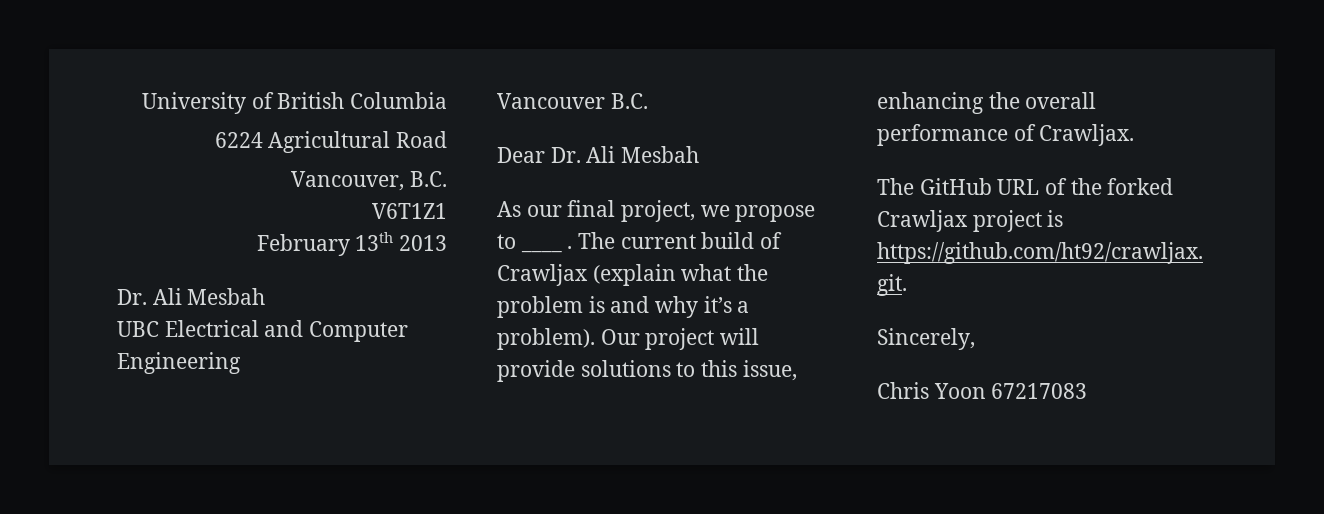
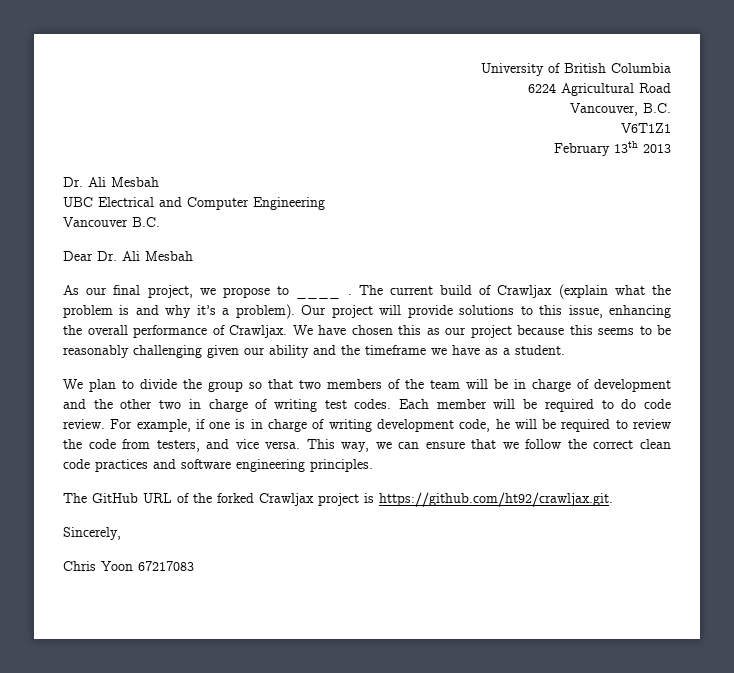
+ We have chosen this as our project because this seems to be reasonably challenging given our ability and the timeframe we have as a student.
+ We plan to divide the group so that two members of the team will be in charge of development and the other two in charge of writing test codes. Each member will be required to do code review. For example, if one is in charge of writing development code, he will be required to review the code from testers, and vice versa. This way, we can ensure that we follow the correct clean code practices and software engineering principles.

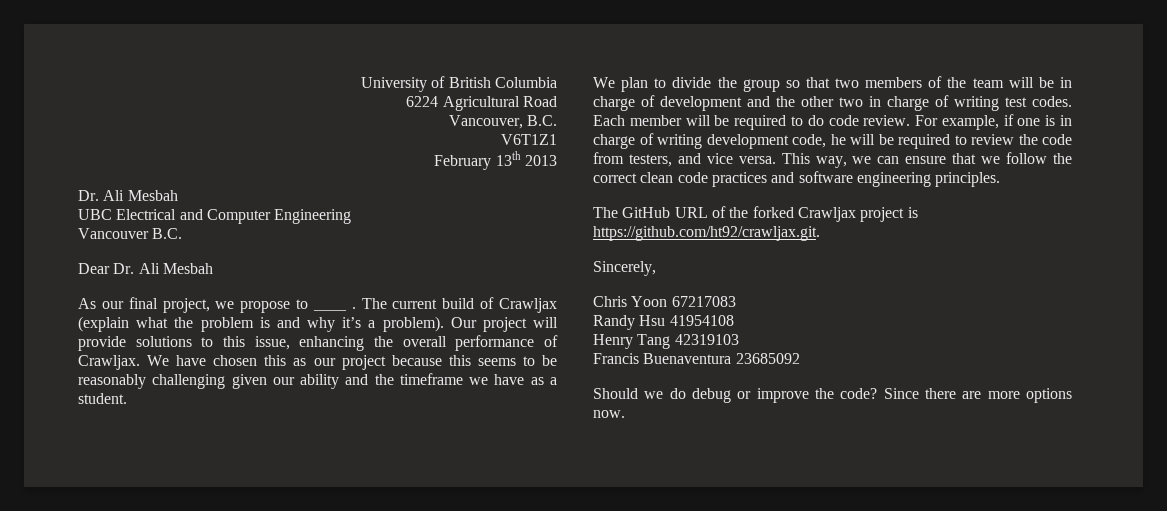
+ Randy Hsu 41954108
+ Henry Tang 42319103
+ Francis Buenaventura 23685092
+ Should we do debug or improve the code? Since there are more options now.

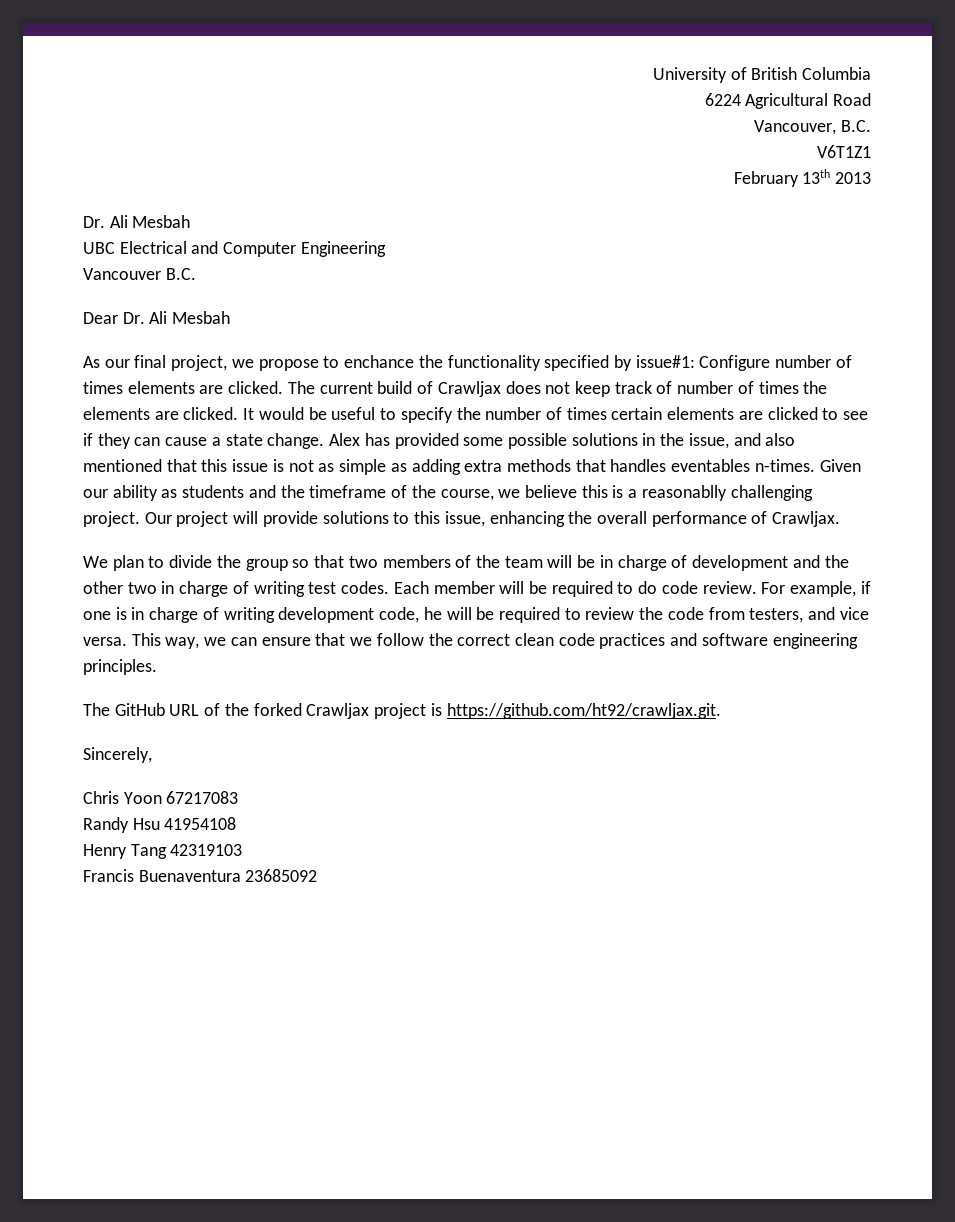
- As our final project, we propose to ____ .
+ As our final project, we propose to enchance the functionality specified by issue#1: Configure number of times elements are clicked.
- The current build of Crawljax (explain what the problem is and why it’s a problem).
+ The current build of Crawljax does not keep track of number of times the elements are clicked. It would be useful to specify the number of times certain elements are clicked to see if they can cause a state change. Alex has provided some possible solutions in the issue, and also mentioned that this issue is not as simple as adding extra methods that handles eventables n-times. Given our ability as students and the timeframe of the course, we believe this is a reasonablly challenging project.
- We have chosen this as our project because this seems to be reasonably challenging given our ability and the timeframe we have as a student.
- Should we do debug or improve the code? Since there are more options now.

